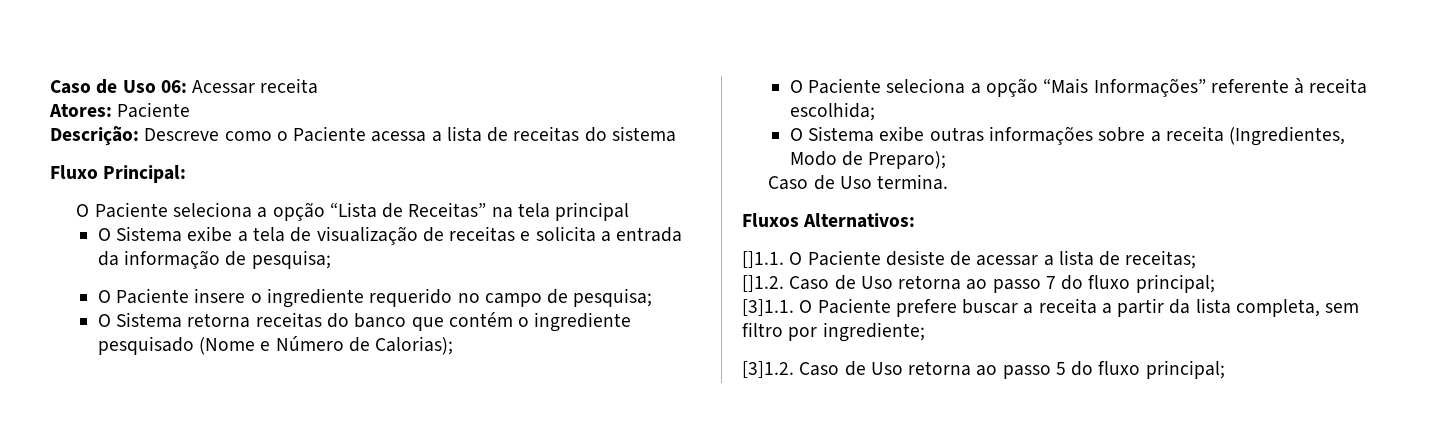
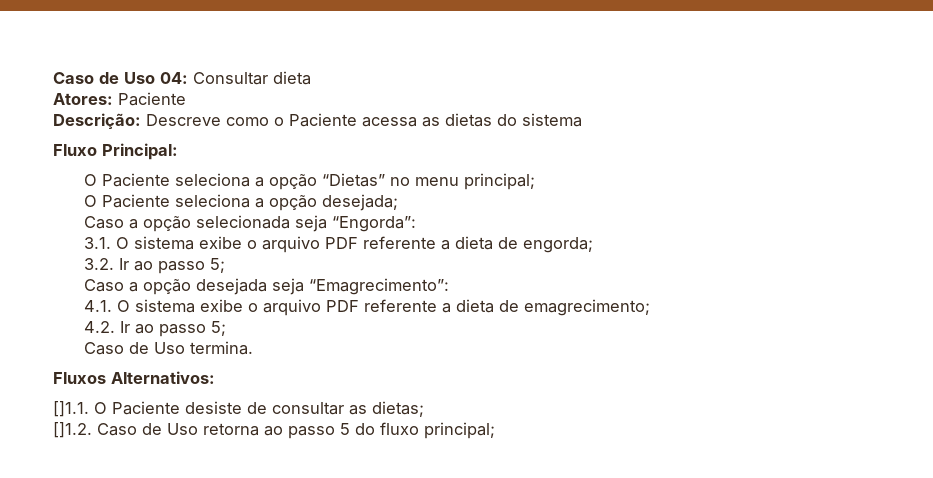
- Caso de Uso 06: Acessar receita
+ Caso de Uso 04: Consultar dieta
- Descrição: Descreve como o Paciente acessa a lista de receitas do sistema
+ Descrição: Descreve como o Paciente acessa as dietas do sistema
- O Paciente seleciona a opção “Lista de Receitas” na tela principal
- O Sistema exibe a tela de visualização de receitas e solicita a entrada da informação de pesquisa;
- O Paciente insere o ingrediente requerido no campo de pesquisa;
- O Sistema retorna receitas do banco que contém o ingrediente pesquisado (Nome e Número de Calorias);
- O Paciente seleciona a opção “Mais Informações” referente à receita escolhida;
- O Sistema exibe outras informações sobre a receita (Ingredientes, Modo de Preparo);
+ O Paciente seleciona a opção “Dietas” no menu principal;
+ O Paciente seleciona a opção desejada;
+ Caso a opção selecionada seja “Engorda”:
+ 3.1. O sistema exibe o arquivo PDF referente a dieta de engorda;
+ 3.2. Ir ao passo 5;
+ Caso a opção desejada seja “Emagrecimento”:
+ 4.1. O sistema exibe o arquivo PDF referente a dieta de emagrecimento;
+ 4.2. Ir ao passo 5;
- []1.1. O Paciente desiste de acessar a lista de receitas;
+ []1.1. O Paciente desiste de consultar as dietas;
- []1.2. Caso de Uso retorna ao passo 7 do fluxo principal;
- [3]1.1. O Paciente prefere buscar a receita a partir da lista completa, sem filtro por ingrediente;
- [3]1.2. Caso de Uso retorna ao passo 5 do fluxo principal;
+ []1.2. Caso de Uso retorna ao passo 5 do fluxo principal;

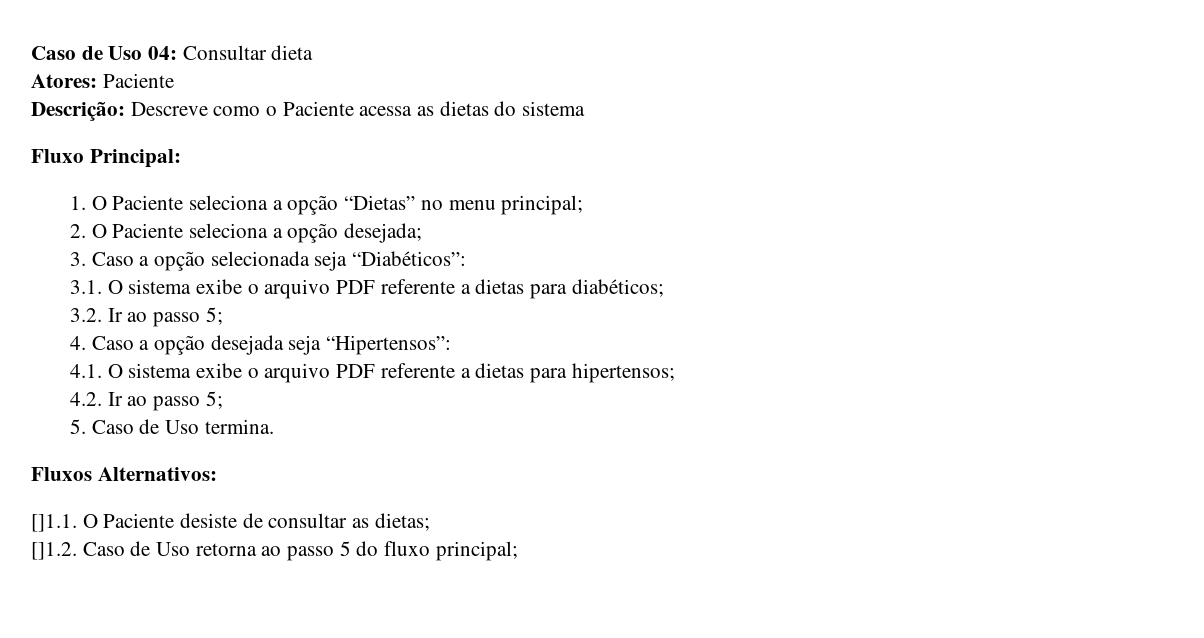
- O Paciente seleciona a opção “Dietas” no menu principal;
+ 1. O Paciente seleciona a opção “Dietas” no menu principal;
- O Paciente seleciona a opção desejada;
+ 2. O Paciente seleciona a opção desejada;
- Caso a opção selecionada seja “Engorda”:
+ 3. Caso a opção selecionada seja “Diabéticos”:
- 3.1. O sistema exibe o arquivo PDF referente a dieta de engorda;
+ 3.1. O sistema exibe o arquivo PDF referente a dietas para diabéticos;
- Caso a opção desejada seja “Emagrecimento”:
+ 4. Caso a opção desejada seja “Hipertensos”:
- 4.1. O sistema exibe o arquivo PDF referente a dieta de emagrecimento;
+ 4.1. O sistema exibe o arquivo PDF referente a dietas para hipertensos;
- Caso de Uso termina.
+ 5. Caso de Uso termina.

